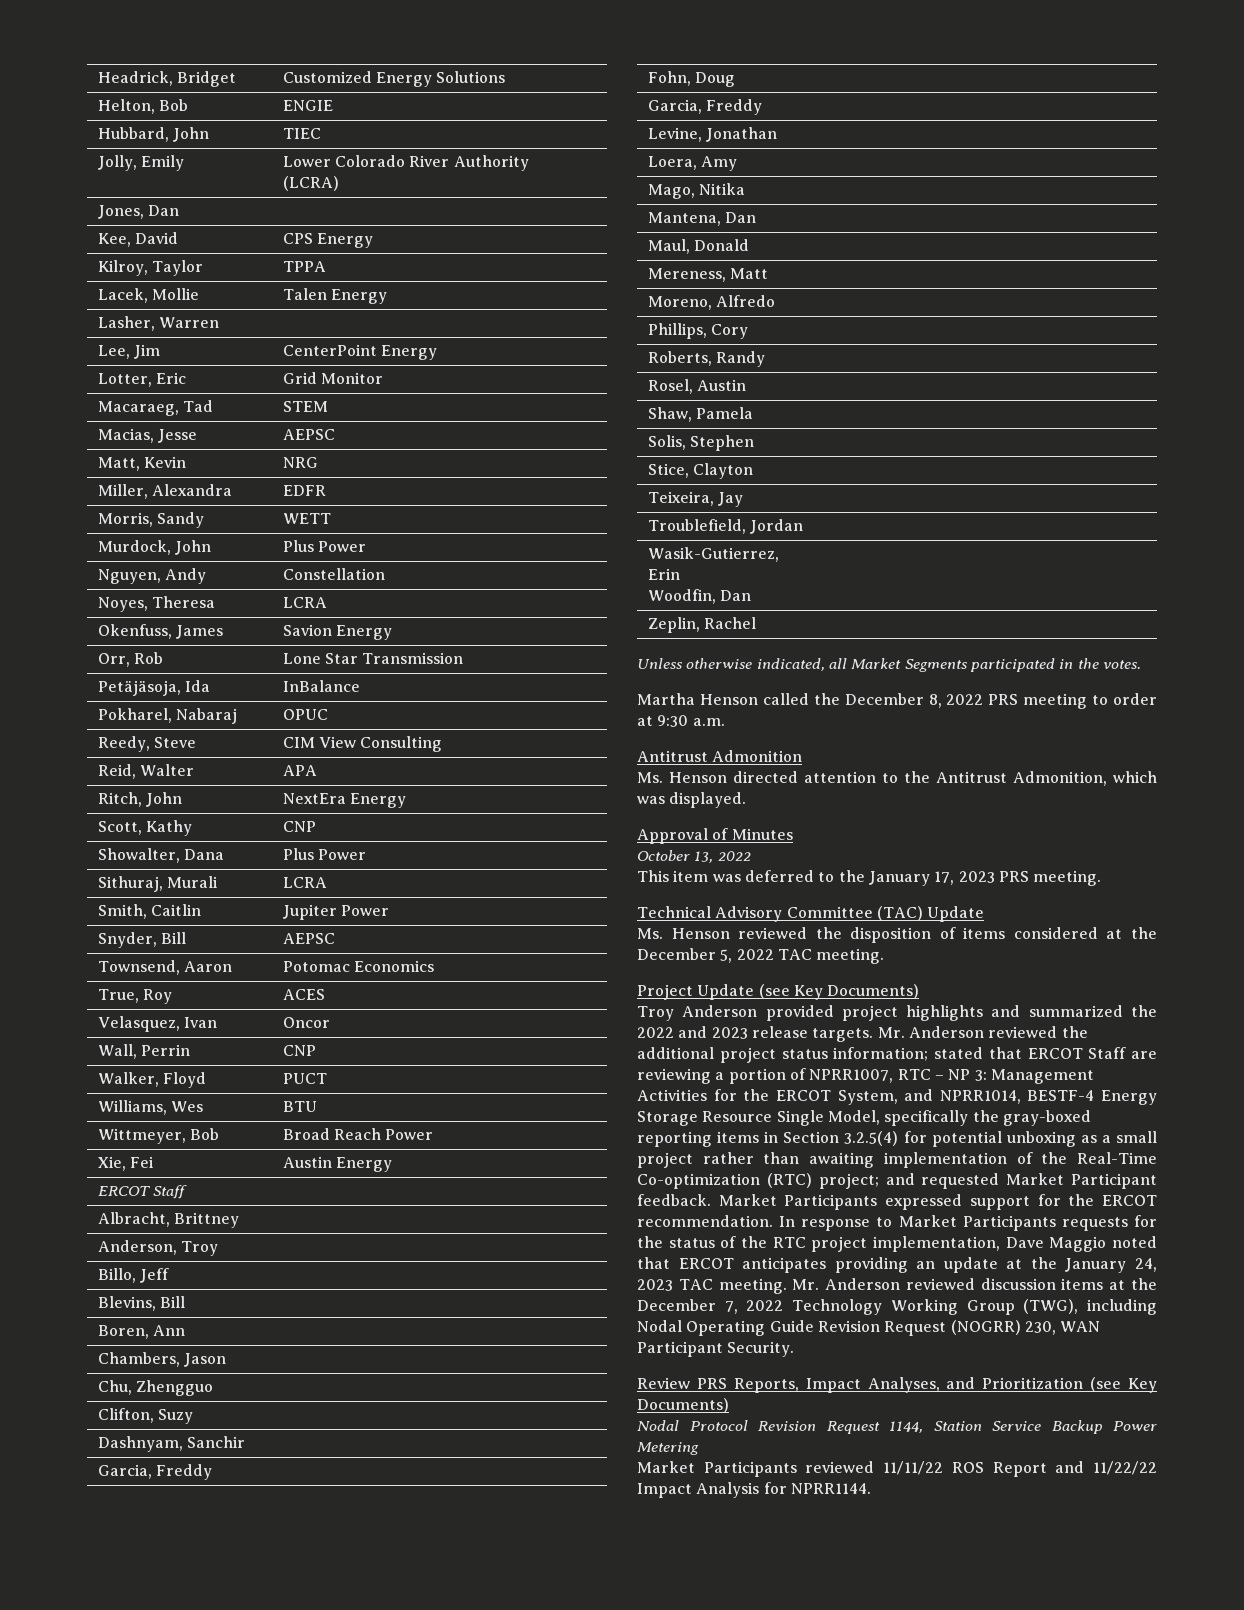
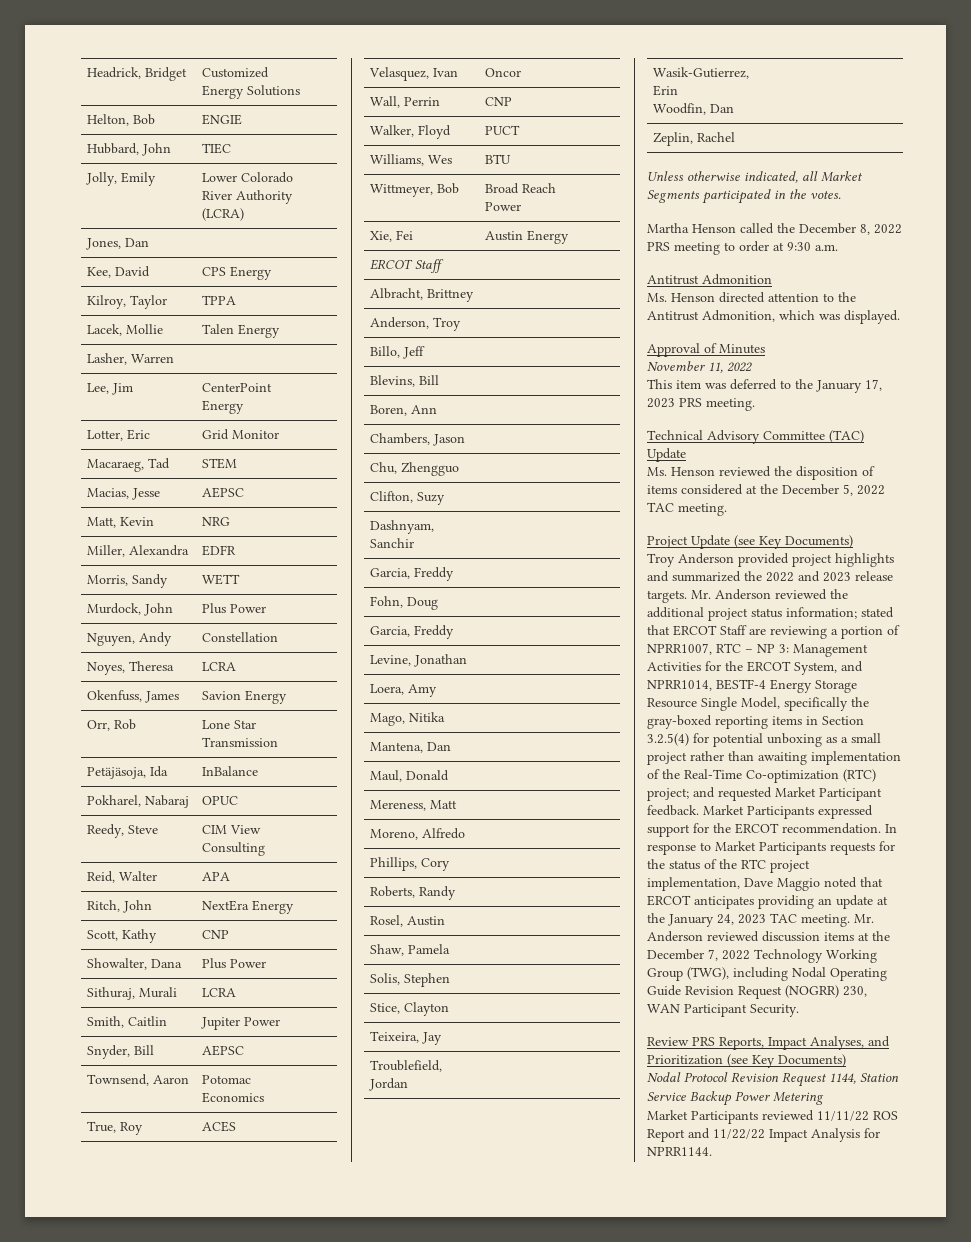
- October 13, 2022
+ November 11, 2022

